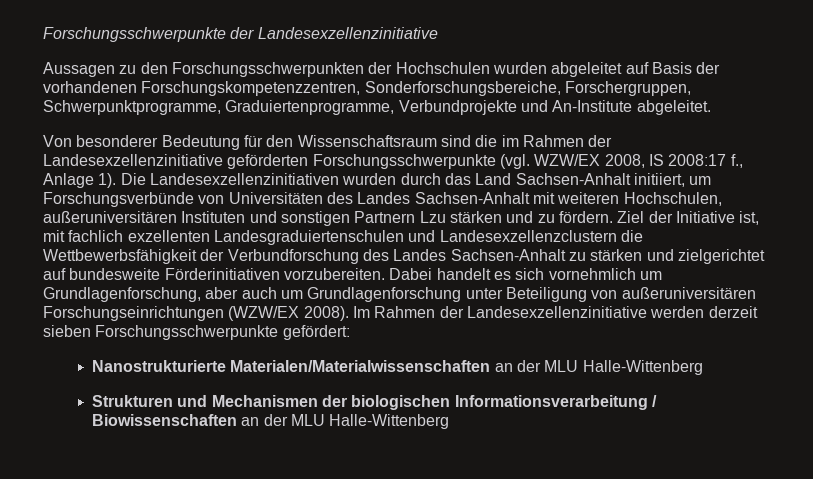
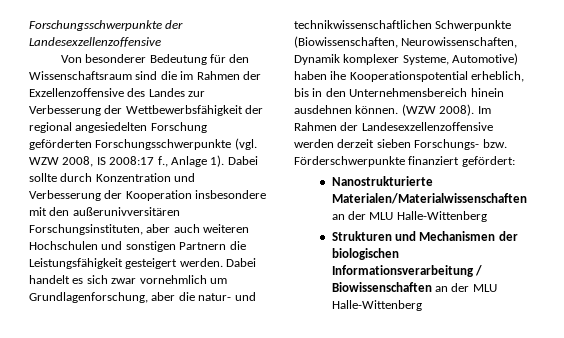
- Forschungsschwerpunkte der Landesexzellenzinitiative
- Aussagen zu den Forschungsschwerpunkten der Hochschulen wurden abgeleitet auf Basis der vorhandenen Forschungskompetenzzentren, Sonderforschungsbereiche, Forschergruppen, Schwerpunktprogramme, Graduiertenprogramme, Verbundprojekte und An-Institute abgeleitet.
+ Forschungsschwerpunkte der Landesexzellenzoffensive
- Von besonderer Bedeutung für den Wissenschaftsraum sind die im Rahmen der Landesexzellenzinitiative geförderten Forschungsschwerpunkte (vgl. WZW/EX 2008, IS 2008:17 f., Anlage 1).
+ Von besonderer Bedeutung für den Wissenschaftsraum sind die im Rahmen der Exzellenzoffensive des Landes zur Verbesserung der Wettbewerbsfähigkeit der regional angesiedelten Forschung geförderten Forschungsschwerpunkte (vgl. WZW 2008, IS 2008:17 f., Anlage 1).
- Die Landesexzellenzinitiativen wurden durch das Land Sachsen-Anhalt initiiert, um Forschungsverbünde von Universitäten des Landes Sachsen-Anhalt mit weiteren Hochschulen, außeruniversitären Instituten und sonstigen Partnern Lzu stärken und zu fördern. Ziel der Initiative ist, mit fachlich exzellenten Landesgraduiertenschulen und Landesexzellenzclustern die Wettbewerbsfähigkeit der Verbundforschung des Landes Sachsen-Anhalt zu stärken und zielgerichtet auf bundesweite Förderinitiativen vorzubereiten.
+ Dabei sollte durch Konzentration und Verbesserung der Kooperation insbesondere mit den außerunivversitären Forschungsinstituten, aber auch weiteren Hochschulen und sonstigen Partnern die Leistungsfähigkeit gesteigert werden.
- Dabei handelt es sich vornehmlich um Grundlagenforschung, aber auch um Grundlagenforschung unter Beteiligung von außeruniversitären Forschungseinrichtungen (WZW/EX 2008).
+ Dabei handelt es sich zwar vornehmlich um Grundlagenforschung, aber die natur- und technikwissenschaftlichen Schwerpunkte (Biowissenschaften, Neurowissenschaften, Dynamik komplexer Systeme, Automotive) haben ihe Kooperationspotential erheblich, bis in den Unternehmensbereich hinein ausdehnen können. (WZW 2008).
- Im Rahmen der Landesexzellenzinitiative werden derzeit sieben Forschungsschwerpunkte gefördert:
+ Im Rahmen der Landesexzellenzoffensive werden derzeit sieben Forschungs- bzw. Förderschwerpunkte finanziert gefördert:

